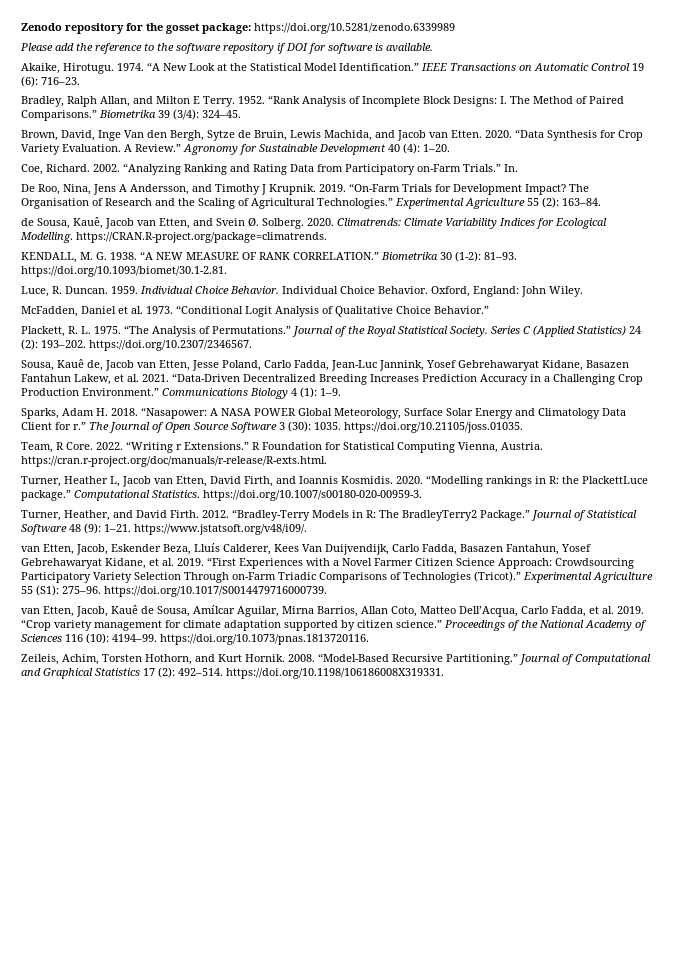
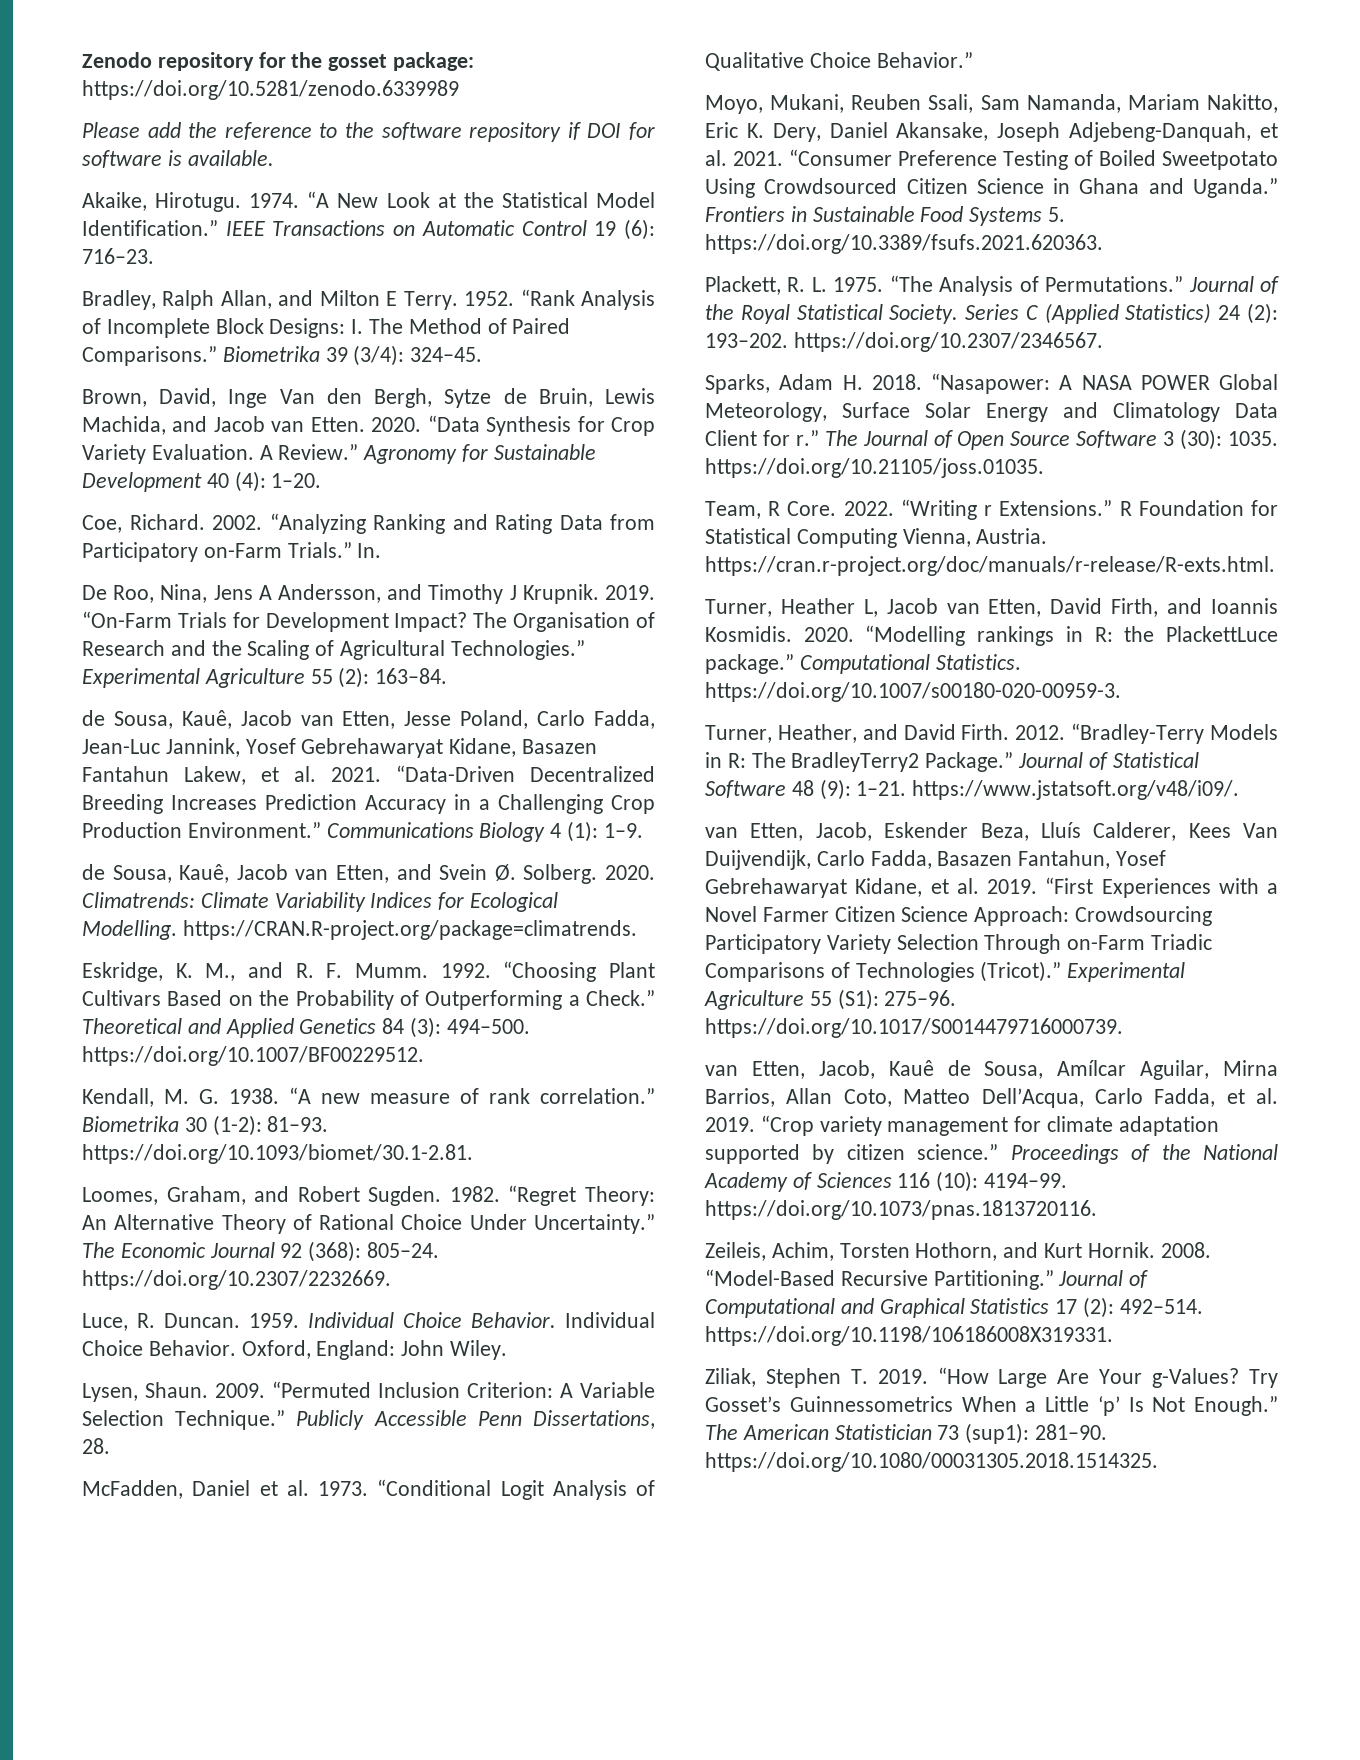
- de Sousa, Kauê, Jacob van Etten, and Svein Ø. Solberg. 2020. Climatrends: Climate Variability Indices for Ecological Modelling. https://CRAN.R-project.org/package=climatrends.
- KENDALL, M. G. 1938. “A NEW MEASURE OF RANK CORRELATION.” Biometrika 30 (1-2): 81–93. https://doi.org/10.1093/biomet/30.1-2.81.
- Luce, R. Duncan. 1959. Individual Choice Behavior. Individual Choice Behavior. Oxford, England: John Wiley.
- McFadden, Daniel et al. 1973. “Conditional Logit Analysis of Qualitative Choice Behavior.”
- Plackett, R. L. 1975. “The Analysis of Permutations.” Journal of the Royal Statistical Society. Series C (Applied Statistics) 24 (2): 193–202. https://doi.org/10.2307/2346567.
- Sousa, Kauê de, Jacob van Etten, Jesse Poland, Carlo Fadda, Jean-Luc Jannink, Yosef Gebrehawaryat Kidane, Basazen Fantahun Lakew, et al. 2021.
+ de Sousa, Kauê, Jacob van Etten, Jesse Poland, Carlo Fadda, Jean-Luc Jannink, Yosef Gebrehawaryat Kidane, Basazen Fantahun Lakew, et al. 2021.
+ de Sousa, Kauê, Jacob van Etten, and Svein Ø. Solberg. 2020. Climatrends: Climate Variability Indices for Ecological Modelling. https://CRAN.R-project.org/package=climatrends.
+ Eskridge, K. M., and R. F. Mumm. 1992. “Choosing Plant Cultivars Based on the Probability of Outperforming a Check.” Theoretical and Applied Genetics 84 (3): 494–500. https://doi.org/10.1007/BF00229512.
+ Kendall, M. G. 1938. “A new measure of rank correlation.” Biometrika 30 (1-2): 81–93. https://doi.org/10.1093/biomet/30.1-2.81.
+ Loomes, Graham, and Robert Sugden. 1982. “Regret Theory: An Alternative Theory of Rational Choice Under Uncertainty.” The Economic Journal 92 (368): 805–24. https://doi.org/10.2307/2232669.
+ Luce, R. Duncan. 1959. Individual Choice Behavior. Individual Choice Behavior. Oxford, England: John Wiley.
+ Lysen, Shaun. 2009. “Permuted Inclusion Criterion: A Variable Selection Technique.” Publicly Accessible Penn Dissertations, 28.
+ McFadden, Daniel et al. 1973. “Conditional Logit Analysis of Qualitative Choice Behavior.”
+ Moyo, Mukani, Reuben Ssali, Sam Namanda, Mariam Nakitto, Eric K. Dery, Daniel Akansake, Joseph Adjebeng-Danquah, et al. 2021. “Consumer Preference Testing of Boiled Sweetpotato Using Crowdsourced Citizen Science in Ghana and Uganda.” Frontiers in Sustainable Food Systems 5. https://doi.org/10.3389/fsufs.2021.620363.
+ Plackett, R. L. 1975. “The Analysis of Permutations.” Journal of the Royal Statistical Society. Series C (Applied Statistics) 24 (2): 193–202. https://doi.org/10.2307/2346567.
+ Ziliak, Stephen T. 2019. “How Large Are Your g-Values? Try Gosset’s Guinnessometrics When a Little ‘p’ Is Not Enough.” The American Statistician 73 (sup1): 281–90. https://doi.org/10.1080/00031305.2018.1514325.

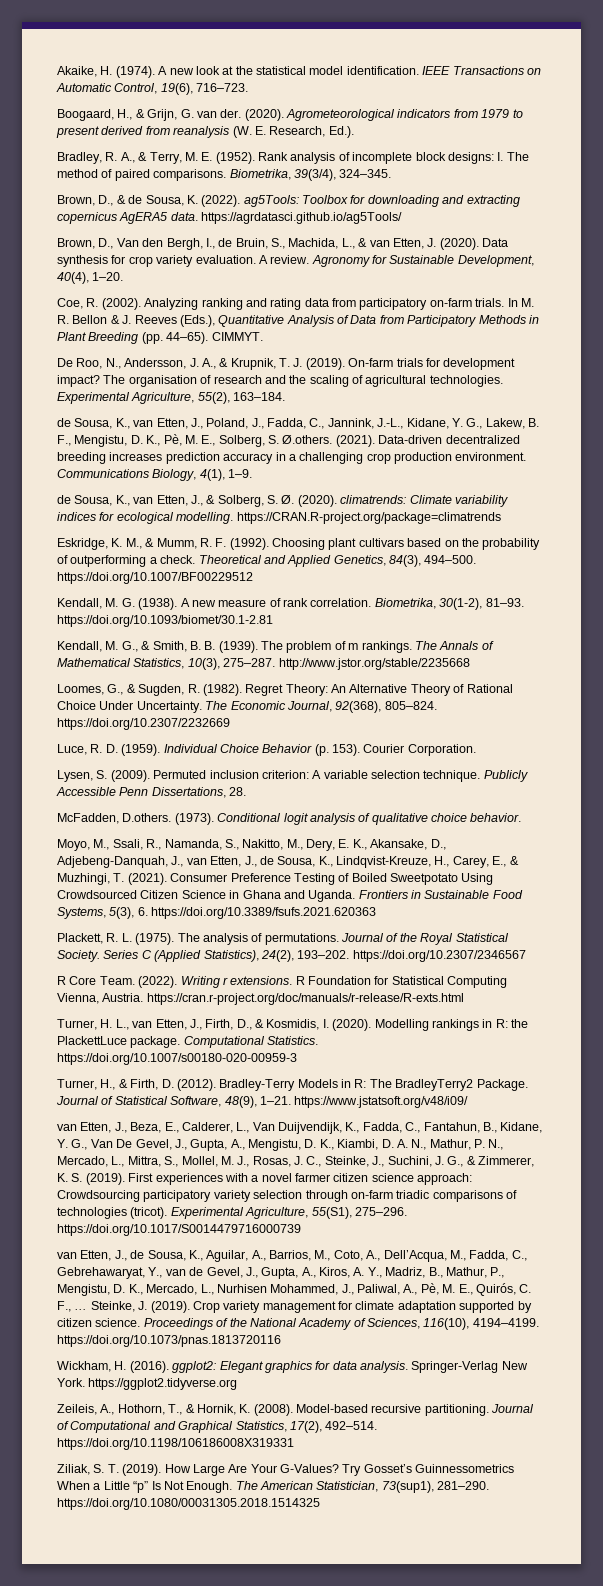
- Zenodo repository for the gosset package: https://doi.org/10.5281/zenodo.6339989
- Please add the reference to the software repository if DOI for software is available.
- Akaike, Hirotugu. 1974. “A New Look at the Statistical Model Identification.” IEEE Transactions on Automatic Control 19 (6): 716–23.
- Bradley, Ralph Allan, and Milton E Terry. 1952. “Rank Analysis of Incomplete Block Designs: I. The Method of Paired Comparisons.” Biometrika 39 (3/4): 324–45.
- Brown, David, Inge Van den Bergh, Sytze de Bruin, Lewis Machida, and Jacob van Etten. 2020. “Data Synthesis for Crop Variety Evaluation. A Review.” Agronomy for Sustainable Development 40 (4): 1–20.
- Coe, Richard. 2002. “Analyzing Ranking and Rating Data from Participatory on-Farm Trials.” In.
- De Roo, Nina, Jens A Andersson, and Timothy J Krupnik. 2019. “On-Farm Trials for Development Impact? The Organisation of Research and the Scaling of Agricultural Technologies.” Experimental Agriculture 55 (2): 163–84.
- de Sousa, Kauê, Jacob van Etten, Jesse Poland, Carlo Fadda, Jean-Luc Jannink, Yosef Gebrehawaryat Kidane, Basazen Fantahun Lakew, et al. 2021. “Data-Driven Decentralized Breeding Increases Prediction Accuracy in a Challenging Crop Production Environment.” Communications Biology 4 (1): 1–9.
- de Sousa, Kauê, Jacob van Etten, and Svein Ø. Solberg. 2020. Climatrends: Climate Variability Indices for Ecological Modelling. https://CRAN.R-project.org/package=climatrends.
- Eskridge, K. M., and R. F. Mumm. 1992. “Choosing Plant Cultivars Based on the Probability of Outperforming a Check.” Theoretical and Applied Genetics 84 (3): 494–500. https://doi.org/10.1007/BF00229512.
+ Akaike, H. (1974). A new look at the statistical model identification. IEEE Transactions on Automatic Control, 19(6), 716–723.
+ Boogaard, H., & Grijn, G. van der. (2020). Agrometeorological indicators from 1979 to present derived from reanalysis (W. E. Research, Ed.).
+ Bradley, R. A., & Terry, M. E. (1952). Rank analysis of incomplete block designs: I. The method of paired comparisons. Biometrika, 39(3/4), 324–345.
+ Brown, D., & de Sousa, K. (2022). ag5Tools: Toolbox for downloading and extracting copernicus AgERA5 data. https://agrdatasci.github.io/ag5Tools/
+ Brown, D., Van den Bergh, I., de Bruin, S., Machida, L., & van Etten, J. (2020). Data synthesis for crop variety evaluation. A review. Agronomy for Sustainable Development, 40(4), 1–20.
+ Coe, R. (2002). Analyzing ranking and rating data from participatory on-farm trials. In M. R. Bellon & J. Reeves (Eds.), Quantitative Analysis of Data from Participatory Methods in Plant Breeding (pp. 44–65). CIMMYT.
+ De Roo, N., Andersson, J. A., & Krupnik, T. J. (2019). On-farm trials for development impact? The organisation of research and the scaling of agricultural technologies. Experimental Agriculture, 55(2), 163–184.
+ de Sousa, K., van Etten, J., Poland, J., Fadda, C., Jannink, J.-L., Kidane, Y. G., Lakew, B. F., Mengistu, D. K., Pè, M. E., Solberg, S. Ø.others. (2021). Data-driven decentralized breeding increases prediction accuracy in a challenging crop production environment. Communications Biology, 4(1), 1–9.
+ de Sousa, K., van Etten, J., & Solberg, S. Ø. (2020). climatrends: Climate variability indices for ecological modelling. https://CRAN.R-project.org/package=climatrends
+ Eskridge, K. M., & Mumm, R. F. (1992). Choosing plant cultivars based on the probability of outperforming a check. Theoretical and Applied Genetics, 84(3), 494–500. https://doi.org/10.1007/BF00229512
- Kendall, M. G. 1938. “A new measure of rank correlation.” Biometrika 30 (1-2): 81–93. https://doi.org/10.1093/biomet/30.1-2.81.
- Loomes, Graham, and Robert Sugden. 1982. “Regret Theory: An Alternative Theory of Rational Choice Under Uncertainty.”
+ Kendall, M. G. (1938). A new measure of rank correlation. Biometrika, 30(1-2), 81–93. https://doi.org/10.1093/biomet/30.1-2.81
+ Kendall, M. G., & Smith, B. B. (1939). The problem of m rankings. The Annals of Mathematical Statistics, 10(3), 275–287. http://www.jstor.org/stable/2235668
+ Loomes, G., & Sugden, R. (1982). Regret Theory: An Alternative Theory of Rational Choice Under Uncertainty.
- The Economic Journal 92 (368): 805–24. https://doi.org/10.2307/2232669.
- Luce, R. Duncan. 1959. Individual Choice Behavior. Individual Choice Behavior. Oxford, England: John Wiley.
- Lysen, Shaun. 2009. “Permuted Inclusion Criterion: A Variable Selection Technique.”
+ The Economic Journal, 92(368), 805–824. https://doi.org/10.2307/2232669
+ Luce, R. D. (1959). Individual Choice Behavior (p. 153). Courier Corporation.
+ Lysen, S. (2009). Permuted inclusion criterion: A variable selection technique.
- McFadden, Daniel et al. 1973. “Conditional Logit Analysis of Qualitative Choice Behavior.”
- Moyo, Mukani, Reuben Ssali, Sam Namanda, Mariam Nakitto, Eric K. Dery, Daniel Akansake, Joseph Adjebeng-Danquah, et al. 2021. “Consumer Preference Testing of Boiled Sweetpotato Using Crowdsourced Citizen Science in Ghana and Uganda.”
+ McFadden, D.others. (1973). Conditional logit analysis of qualitative choice behavior.
+ Moyo, M., Ssali, R., Namanda, S., Nakitto, M., Dery, E. K., Akansake, D., Adjebeng-Danquah, J., van Etten, J., de Sousa, K., Lindqvist-Kreuze, H., Carey, E., & Muzhingi, T. (2021). Consumer Preference Testing of Boiled Sweetpotato Using Crowdsourced Citizen Science in Ghana and Uganda.
- Frontiers in Sustainable Food Systems 5. https://doi.org/10.3389/fsufs.2021.620363.
+ Frontiers in Sustainable Food Systems, 5(3), 6. https://doi.org/10.3389/fsufs.2021.620363
- Plackett, R. L. 1975. “The Analysis of Permutations.”
+ Plackett, R. L. (1975). The analysis of permutations.
- Series C (Applied Statistics) 24 (2): 193–202. https://doi.org/10.2307/2346567.
- Sparks, Adam H. 2018. “Nasapower: A NASA POWER Global Meteorology, Surface Solar Energy and Climatology Data Client for r.” The Journal of Open Source Software 3 (30): 1035. https://doi.org/10.21105/joss.01035.
- Team, R Core. 2022. “Writing r Extensions.”
+ Series C (Applied Statistics), 24(2), 193–202. https://doi.org/10.2307/2346567
+ R Core Team. (2022). Writing r extensions.
- R Foundation for Statistical Computing Vienna, Austria. https://cran.r-project.org/doc/manuals/r-release/R-exts.html.
- Turner, Heather L, Jacob van Etten, David Firth, and Ioannis Kosmidis. 2020. “Modelling rankings in R: the PlackettLuce package.”
+ R Foundation for Statistical Computing Vienna, Austria. https://cran.r-project.org/doc/manuals/r-release/R-exts.html
+ Turner, H. L., van Etten, J., Firth, D., & Kosmidis, I. (2020). Modelling rankings in R: the PlackettLuce package.
- Computational Statistics. https://doi.org/10.1007/s00180-020-00959-3.
- Turner, Heather, and David Firth. 2012. “Bradley-Terry Models in R: The BradleyTerry2 Package.”
+ Computational Statistics. https://doi.org/10.1007/s00180-020-00959-3
+ Turner, H., & Firth, D. (2012). Bradley-Terry Models in R: The BradleyTerry2 Package.
- Journal of Statistical Software 48 (9): 1–21. https://www.jstatsoft.org/v48/i09/.
- van Etten, Jacob, Eskender Beza, Lluís Calderer, Kees Van Duijvendijk, Carlo Fadda, Basazen Fantahun, Yosef Gebrehawaryat Kidane, et al. 2019. “First Experiences with a Novel Farmer Citizen Science Approach: Crowdsourcing Participatory Variety Selection Through on-Farm Triadic Comparisons of Technologies (Tricot).” Experimental Agriculture 55 (S1): 275–96. https://doi.org/10.1017/S0014479716000739.
- van Etten, Jacob, Kauê de Sousa, Amílcar Aguilar, Mirna Barrios, Allan Coto, Matteo Dell’Acqua, Carlo Fadda, et al. 2019. “Crop variety management for climate adaptation supported by citizen science.”
+ Journal of Statistical Software, 48(9), 1–21. https://www.jstatsoft.org/v48/i09/
+ van Etten, J., Beza, E., Calderer, L., Van Duijvendijk, K., Fadda, C., Fantahun, B., Kidane, Y. G., Van De Gevel, J., Gupta, A., Mengistu, D. K., Kiambi, D. A. N., Mathur, P. N., Mercado, L., Mittra, S., Mollel, M. J., Rosas, J. C., Steinke, J., Suchini, J. G., & Zimmerer, K. S. (2019). First experiences with a novel farmer citizen science approach: Crowdsourcing participatory variety selection through on-farm triadic comparisons of technologies (tricot). Experimental Agriculture, 55(S1), 275–296. https://doi.org/10.1017/S0014479716000739
+ van Etten, J., de Sousa, K., Aguilar, A., Barrios, M., Coto, A., Dell’Acqua, M., Fadda, C., Gebrehawaryat, Y., van de Gevel, J., Gupta, A., Kiros, A. Y., Madriz, B., Mathur, P., Mengistu, D. K., Mercado, L., Nurhisen Mohammed, J., Paliwal, A., Pè, M. E., Quirós, C. F., … Steinke, J. (2019). Crop variety management for climate adaptation supported by citizen science.
- Proceedings of the National Academy of Sciences 116 (10): 4194–99. https://doi.org/10.1073/pnas.1813720116.
- Zeileis, Achim, Torsten Hothorn, and Kurt Hornik. 2008. “Model-Based Recursive Partitioning.”
+ Proceedings of the National Academy of Sciences, 116(10), 4194–4199. https://doi.org/10.1073/pnas.1813720116
+ Wickham, H. (2016). ggplot2: Elegant graphics for data analysis. Springer-Verlag New York. https://ggplot2.tidyverse.org
+ Zeileis, A., Hothorn, T., & Hornik, K. (2008). Model-based recursive partitioning.
- Journal of Computational and Graphical Statistics 17 (2): 492–514. https://doi.org/10.1198/106186008X319331.
- Ziliak, Stephen T. 2019. “How Large Are Your g-Values?
+ Journal of Computational and Graphical Statistics, 17(2), 492–514. https://doi.org/10.1198/106186008X319331
+ Ziliak, S. T. (2019). How Large Are Your G-Values?
- Try Gosset’s Guinnessometrics When a Little ‘p’ Is Not Enough.”
+ Try Gosset’s Guinnessometrics When a Little “p” Is Not Enough.
- The American Statistician 73 (sup1): 281–90. https://doi.org/10.1080/00031305.2018.1514325.
+ The American Statistician, 73(sup1), 281–290. https://doi.org/10.1080/00031305.2018.1514325

